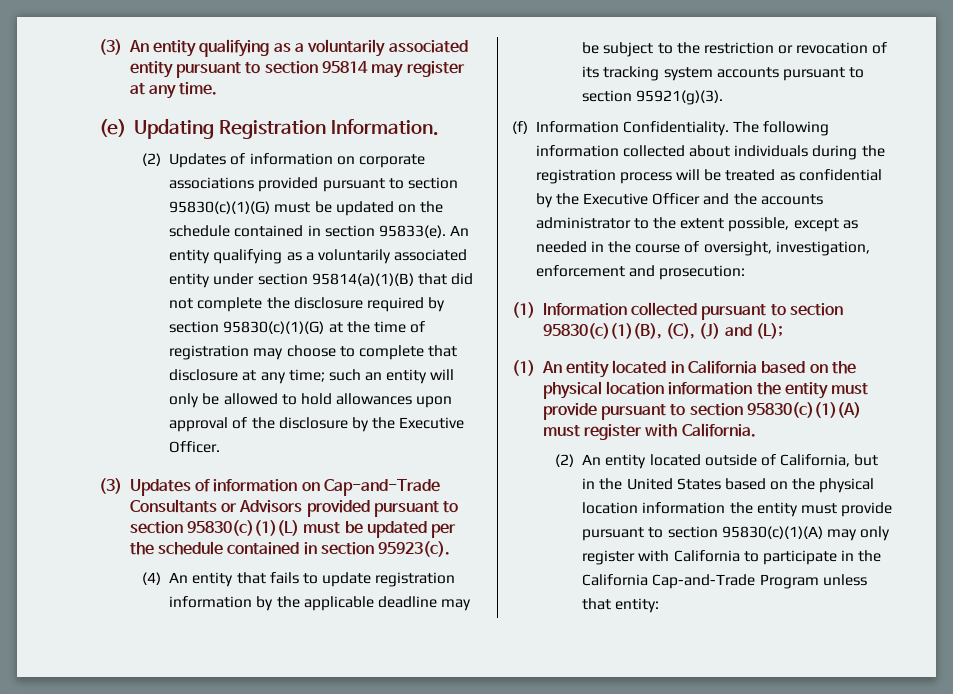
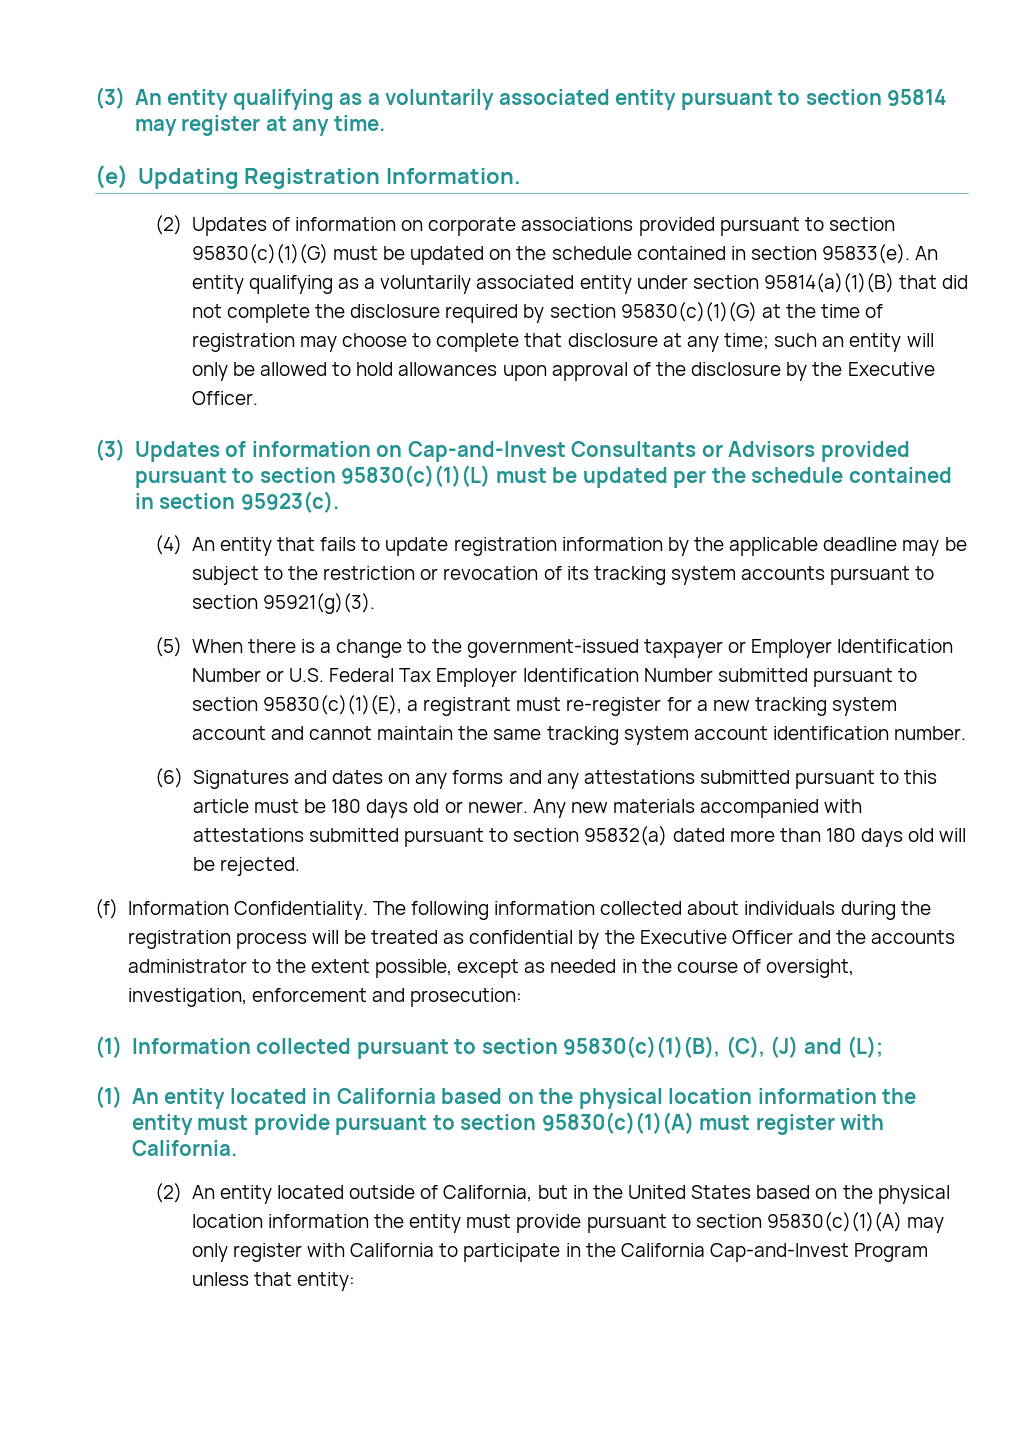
- (3) Updates of information on Cap-and-Trade Consultants or Advisors provided pursuant to section 95830(c)(1)(L) must be updated per the schedule contained in section 95923(c).
+ (3) Updates of information on Cap-and-Invest Consultants or Advisors provided pursuant to section 95830(c)(1)(L) must be updated per the schedule contained in section 95923(c).
+ (5) When there is a change to the government-issued taxpayer or Employer Identification Number or U.S. Federal Tax Employer Identification Number submitted pursuant to section 95830(c)(1)(E), a registrant must re-register for a new tracking system account and cannot maintain the same tracking system account identification number.
+ (6) Signatures and dates on any forms and any attestations submitted pursuant to this article must be 180 days old or newer. Any new materials accompanied with attestations submitted pursuant to section 95832(a) dated more than 180 days old will be rejected.
- (2) An entity located outside of California, but in the United States based on the physical location information the entity must provide pursuant to section 95830(c)(1)(A) may only register with California to participate in the California Cap-and-Trade Program unless that entity:
+ (2) An entity located outside of California, but in the United States based on the physical location information the entity must provide pursuant to section 95830(c)(1)(A) may only register with California to participate in the California Cap-and-Invest Program unless that entity:

